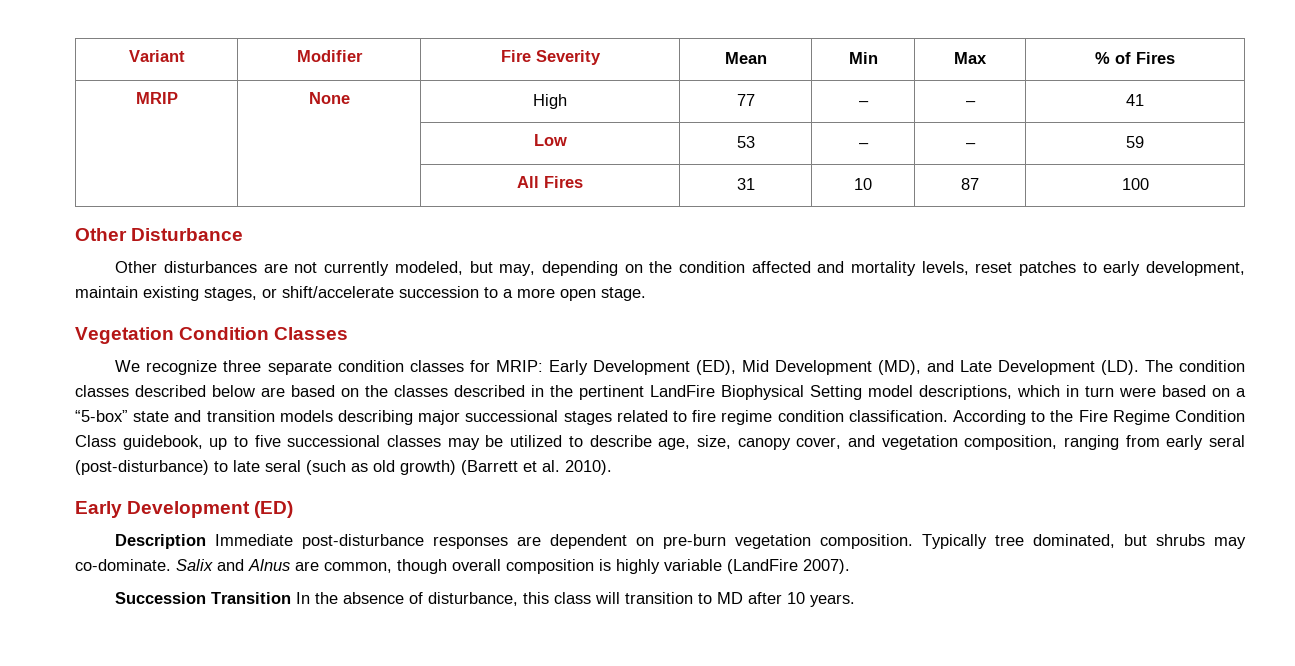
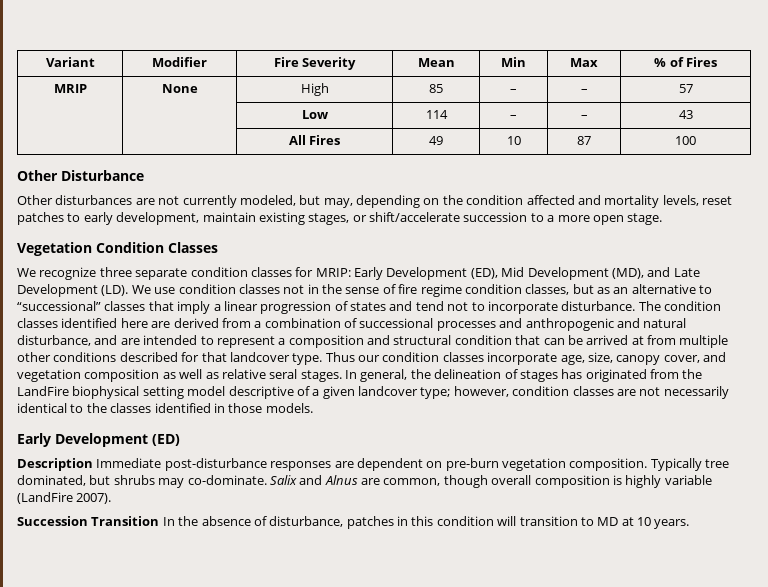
- MRIP | None | High | 77 | – | – | 41
+ MRIP | None | High | 85 | – | – | 57
- | | Low | 53 | – | – | 59
+ | | Low | 114 | – | – | 43
- | | All Fires | 31 | 10 | 87 | 100
+ | | All Fires | 49 | 10 | 87 | 100
- We recognize three separate condition classes for MRIP: Early Development (ED), Mid Development (MD), and Late Development (LD). The condition classes described below are based on the classes described in the pertinent LandFire Biophysical Setting model descriptions, which in turn were based on a “5-box” state and transition models describing major successional stages related to fire regime condition classification. According to the Fire Regime Condition Class guidebook, up to five successional classes may be utilized to describe age, size, canopy cover, and vegetation composition, ranging from early seral (post-disturbance) to late seral (such as old growth) (Barrett et al. 2010).
+ We recognize three separate condition classes for MRIP: Early Development (ED), Mid Development (MD), and Late Development (LD). We use condition classes not in the sense of fire regime condition classes, but as an alternative to “successional” classes that imply a linear progression of states and tend not to incorporate disturbance. The condition classes identified here are derived from a combination of successional processes and anthropogenic and natural disturbance, and are intended to represent a composition and structural condition that can be arrived at from multiple other conditions described for that landcover type. Thus our condition classes incorporate age, size, canopy cover, and vegetation composition as well as relative seral stages. In general, the delineation of stages has originated from the LandFire biophysical setting model descriptive of a given landcover type; however, condition classes are not necessarily identical to the classes identified in those models.
- Succession Transition In the absence of disturbance, this class will transition to MD after 10 years.
+ Succession Transition In the absence of disturbance, patches in this condition will transition to MD at 10 years.

